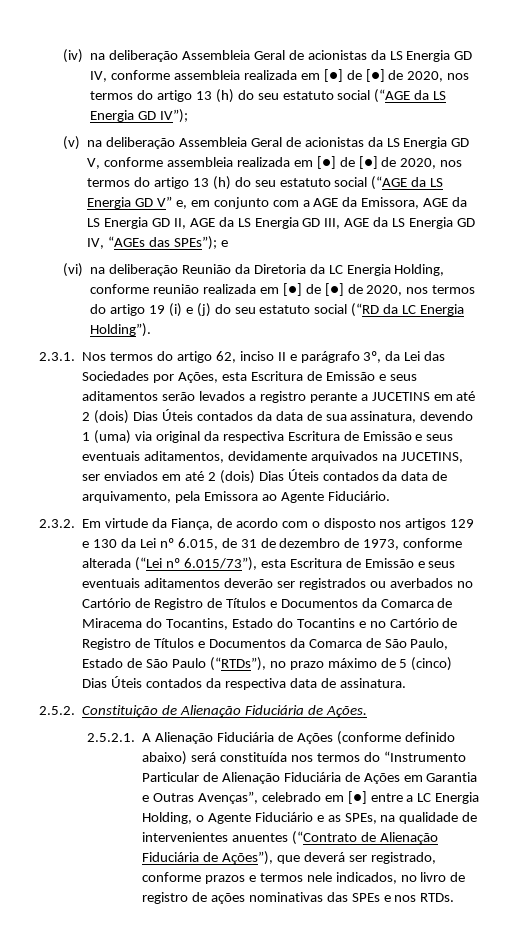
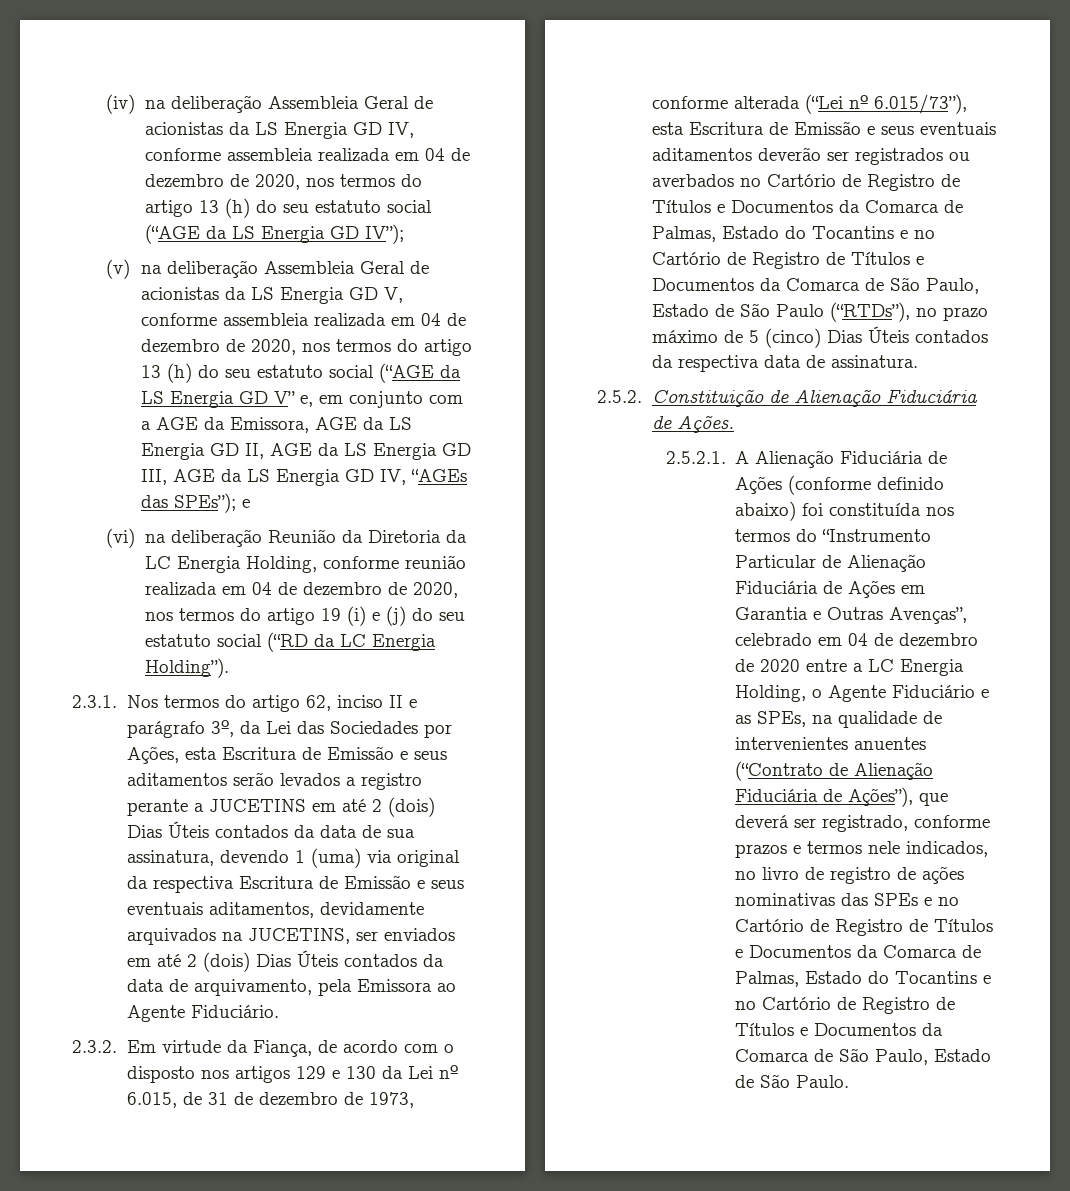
- (iv) na deliberação Assembleia Geral de acionistas da LS Energia GD IV, conforme assembleia realizada em [●] de [●] de 2020, nos termos do artigo 13 (h) do seu estatuto social (“AGE da LS Energia GD IV”);
+ (iv) na deliberação Assembleia Geral de acionistas da LS Energia GD IV, conforme assembleia realizada em 04 de dezembro de 2020, nos termos do artigo 13 (h) do seu estatuto social (“AGE da LS Energia GD IV”);
- (v) na deliberação Assembleia Geral de acionistas da LS Energia GD V, conforme assembleia realizada em [●] de [●] de 2020, nos termos do artigo 13 (h) do seu estatuto social (“AGE da LS Energia GD V” e, em conjunto com a AGE da Emissora, AGE da LS Energia GD II, AGE da LS Energia GD III, AGE da LS Energia GD IV, “AGEs das SPEs”);
+ (v) na deliberação Assembleia Geral de acionistas da LS Energia GD V, conforme assembleia realizada em 04 de dezembro de 2020, nos termos do artigo 13 (h) do seu estatuto social (“AGE da LS Energia GD V” e, em conjunto com a AGE da Emissora, AGE da LS Energia GD II, AGE da LS Energia GD III, AGE da LS Energia GD IV, “AGEs das SPEs”);
- (vi) na deliberação Reunião da Diretoria da LC Energia Holding, conforme reunião realizada em [●] de [●] de 2020, nos termos do artigo 19 (i) e (j) do seu estatuto social (“RD da LC Energia Holding”).
+ (vi) na deliberação Reunião da Diretoria da LC Energia Holding, conforme reunião realizada em 04 de dezembro de 2020, nos termos do artigo 19 (i) e (j) do seu estatuto social (“RD da LC Energia Holding”).
- 2.3.2. Em virtude da Fiança, de acordo com o disposto nos artigos 129 e 130 da Lei nº 6.015, de 31 de dezembro de 1973, conforme alterada (“Lei nº 6.015/73”), esta Escritura de Emissão e seus eventuais aditamentos deverão ser registrados ou averbados no Cartório de Registro de Títulos e Documentos da Comarca de Miracema do Tocantins, Estado do Tocantins e no Cartório de Registro de Títulos e Documentos da Comarca de São Paulo, Estado de São Paulo (“RTDs”), no prazo máximo de 5 (cinco) Dias Úteis contados da respectiva data de assinatura.
+ 2.3.2. Em virtude da Fiança, de acordo com o disposto nos artigos 129 e 130 da Lei nº 6.015, de 31 de dezembro de 1973, conforme alterada (“Lei nº 6.015/73”), esta Escritura de Emissão e seus eventuais aditamentos deverão ser registrados ou averbados no Cartório de Registro de Títulos e Documentos da Comarca de Palmas, Estado do Tocantins e no Cartório de Registro de Títulos e Documentos da Comarca de São Paulo, Estado de São Paulo (“RTDs”), no prazo máximo de 5 (cinco) Dias Úteis contados da respectiva data de assinatura.
- 2.5.2.1. A Alienação Fiduciária de Ações (conforme definido abaixo) será constituída nos termos do “Instrumento Particular de Alienação Fiduciária de Ações em Garantia e Outras Avenças”, celebrado em [●] entre a LC Energia Holding, o Agente Fiduciário e as SPEs, na qualidade de intervenientes anuentes (“Contrato de Alienação Fiduciária de Ações”), que deverá ser registrado, conforme prazos e termos nele indicados, no livro de registro de ações nominativas das SPEs e nos RTDs.
+ 2.5.2.1. A Alienação Fiduciária de Ações (conforme definido abaixo) foi constituída nos termos do “Instrumento Particular de Alienação Fiduciária de Ações em Garantia e Outras Avenças”, celebrado em 04 de dezembro de 2020 entre a LC Energia Holding, o Agente Fiduciário e as SPEs, na qualidade de intervenientes anuentes (“Contrato de Alienação Fiduciária de Ações”), que deverá ser registrado, conforme prazos e termos nele indicados, no livro de registro de ações nominativas das SPEs e no Cartório de Registro de Títulos e Documentos da Comarca de Palmas, Estado do Tocantins e no Cartório de Registro de Títulos e Documentos da Comarca de São Paulo, Estado de São Paulo.

